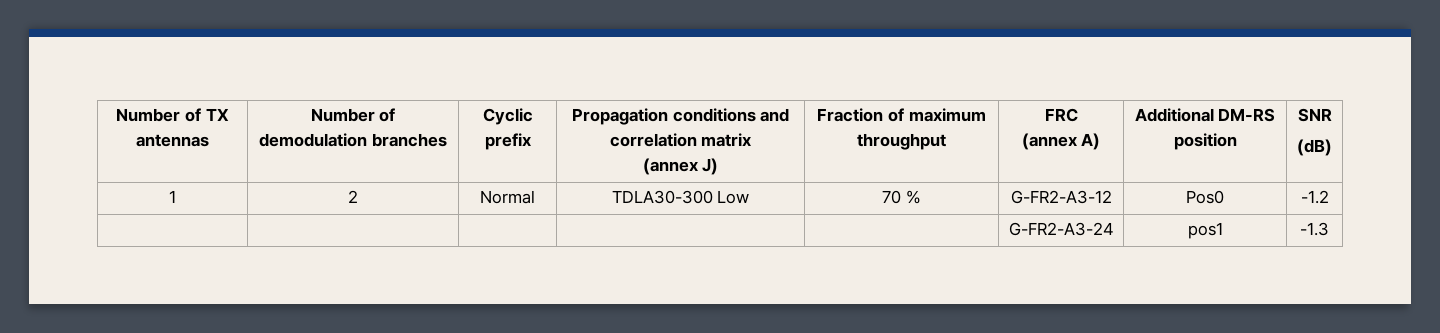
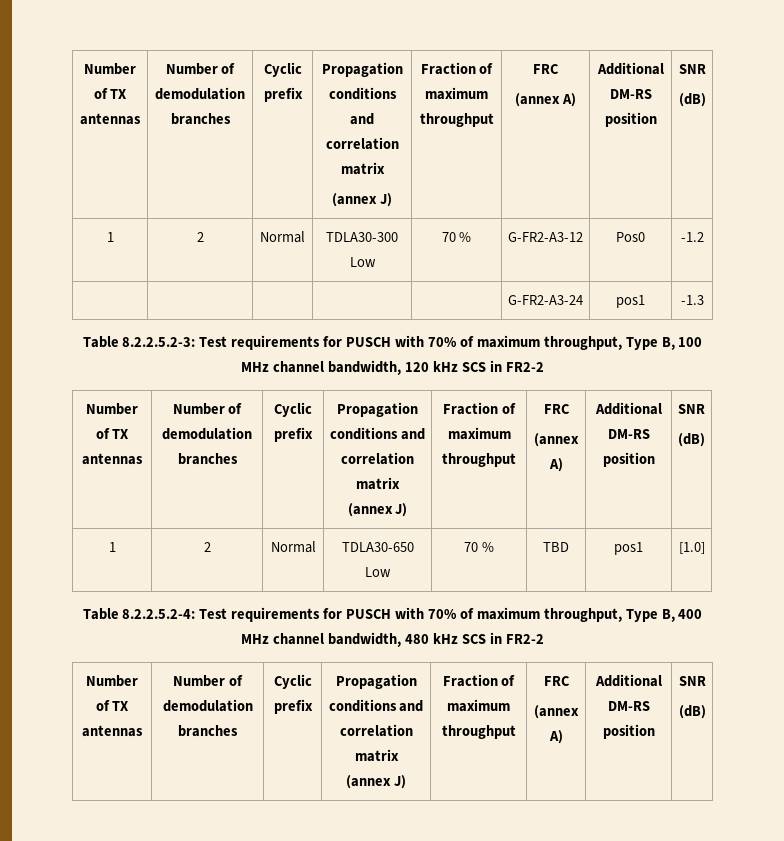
+ Table 8.2.2.5.2-3: Test requirements for PUSCH with 70% of maximum throughput, Type B, 100 MHz channel bandwidth, 120 kHz SCS in FR2-2
+ Number of TX antennas | Number of demodulation branches | Cyclic prefix | Propagation conditions and correlation matrix
+ (annex J) | Fraction of maximum throughput | FRC
+ (annex A) | Additional DM-RS position | SNR
+ (dB)
+ 1 | 2 | Normal | TDLA30-650 Low | 70 % | TBD | pos1 | [1.0]
+ Table 8.2.2.5.2-4: Test requirements for PUSCH with 70% of maximum throughput, Type B, 400 MHz channel bandwidth, 480 kHz SCS in FR2-2
+ Number of TX antennas | Number of demodulation branches | Cyclic prefix | Propagation conditions and correlation matrix
+ (annex J) | Fraction of maximum throughput | FRC
+ (annex A) | Additional DM-RS position | SNR
+ (dB)

